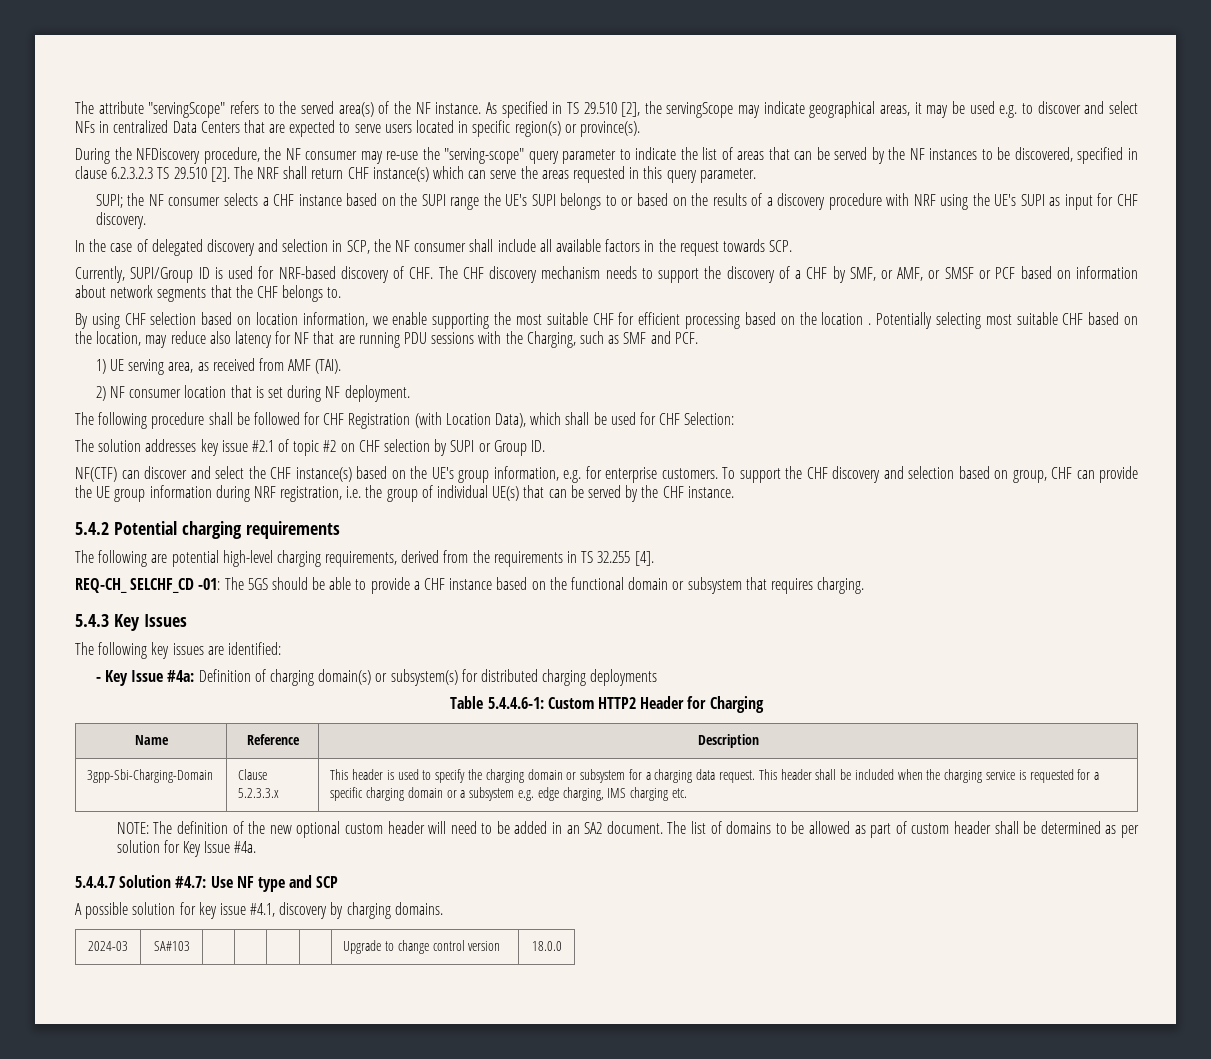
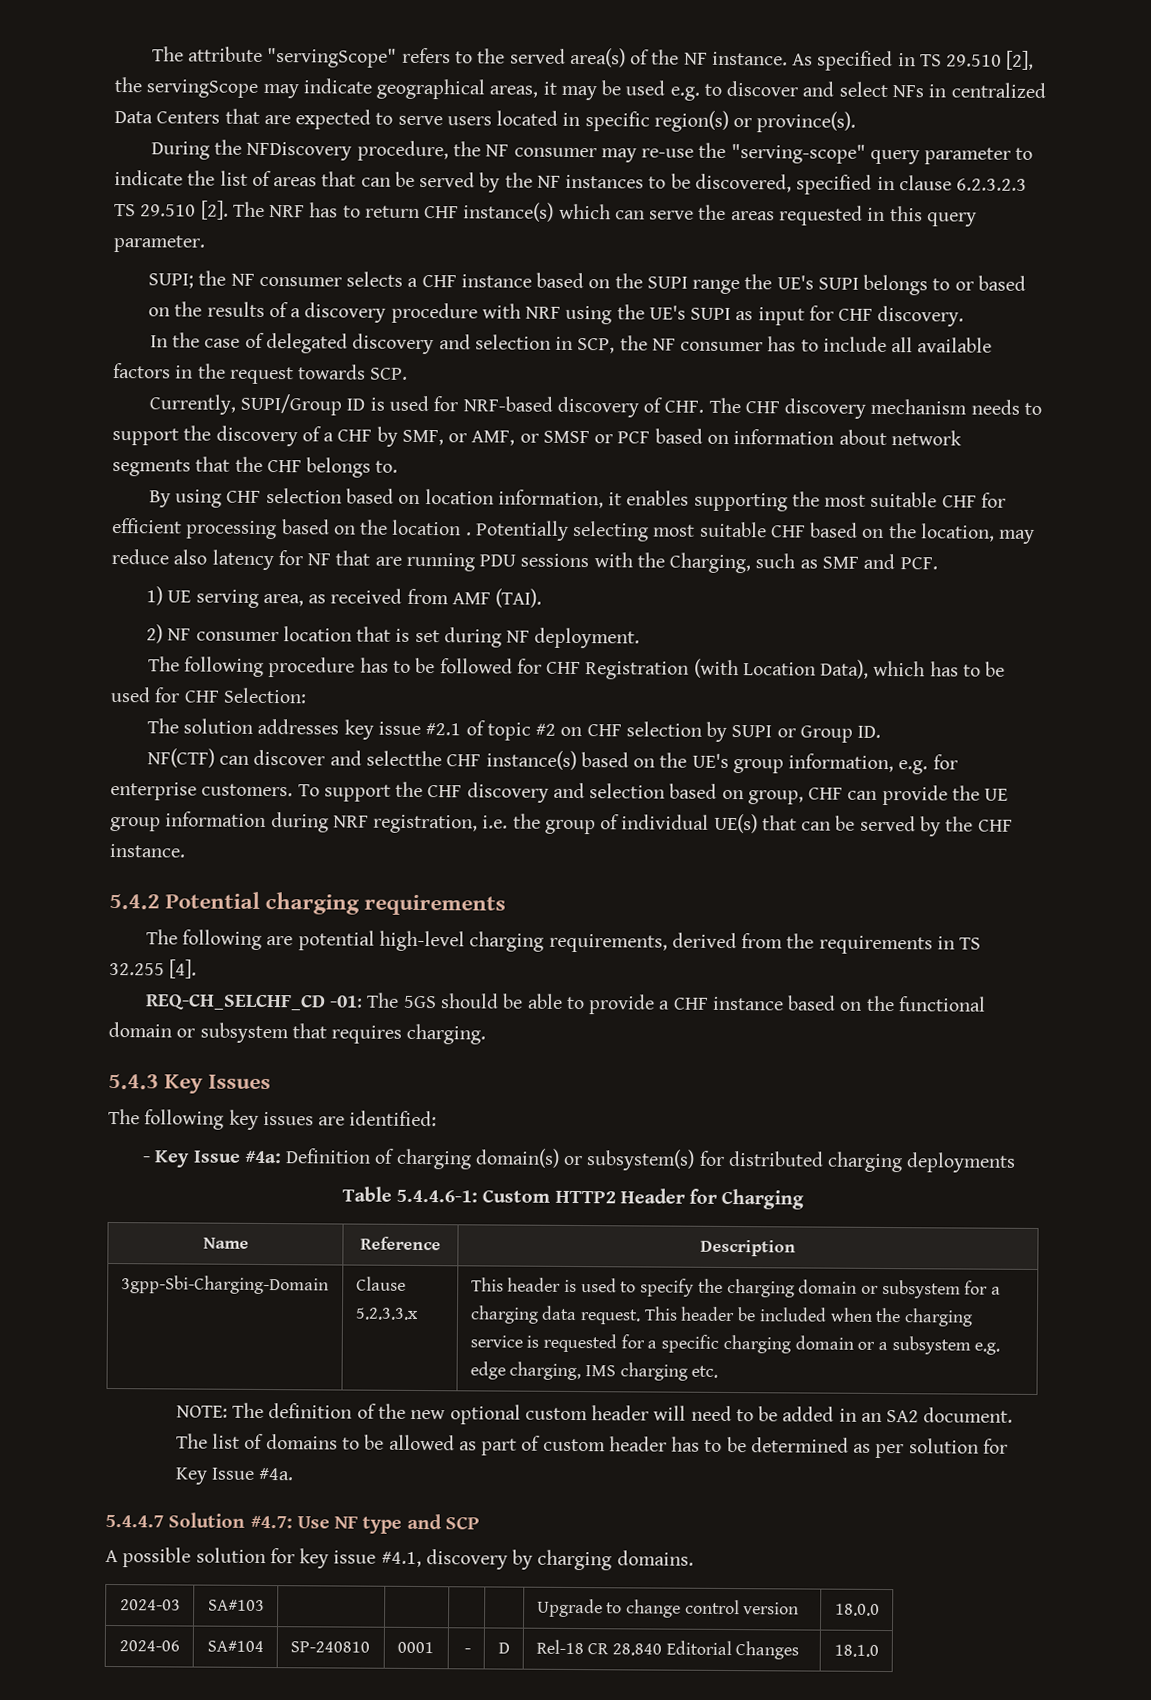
- The NRF shall return CHF instance(s) which can serve the areas requested in this query parameter.
+ The NRF has to return CHF instance(s) which can serve the areas requested in this query parameter.
- In the case of delegated discovery and selection in SCP, the NF consumer shall include all available factors in the request towards SCP.
+ In the case of delegated discovery and selection in SCP, the NF consumer has to include all available factors in the request towards SCP.
- By using CHF selection based on location information, we enable supporting the most suitable CHF for efficient processing based on the location .
+ By using CHF selection based on location information, it enables supporting the most suitable CHF for efficient processing based on the location .
- The following procedure shall be followed for CHF Registration (with Location Data), which shall be used for CHF Selection:
+ The following procedure has to be followed for CHF Registration (with Location Data), which has to be used for CHF Selection:
- NF(CTF) can discover and select the CHF instance(s) based on the UE's group information, e.g. for enterprise customers.
+ NF(CTF) can discover and selectthe CHF instance(s) based on the UE's group information, e.g. for enterprise customers.
- REQ-CH_ SELCHF_CD -01: The 5GS should be able to provide a CHF instance based on the functional domain or subsystem that requires charging.
+ REQ-CH_SELCHF_CD -01: The 5GS should be able to provide a CHF instance based on the functional domain or subsystem that requires charging.
- This header shall be included when the charging service is requested for a specific charging domain or a subsystem e.g. edge charging, IMS charging etc.
+ This header be included when the charging service is requested for a specific charging domain or a subsystem e.g. edge charging, IMS charging etc.
- The list of domains to be allowed as part of custom header shall be determined as per solution for Key Issue #4a.
+ The list of domains to be allowed as part of custom header has to be determined as per solution for Key Issue #4a.
+ 2024-06 | SA#104 | SP-240810 | 0001 | - | D | Rel-18 CR 28.840 Editorial Changes | 18.1.0

